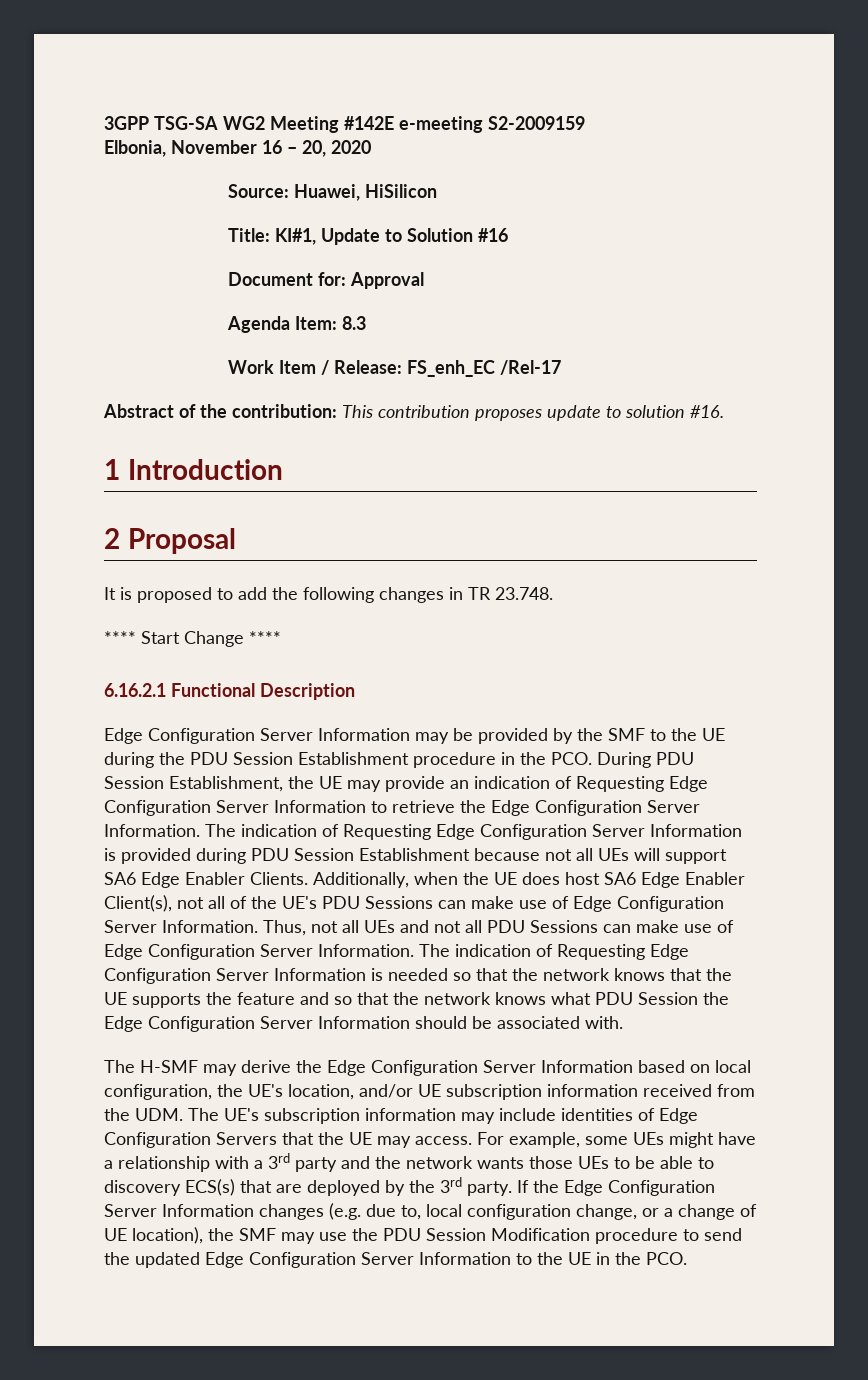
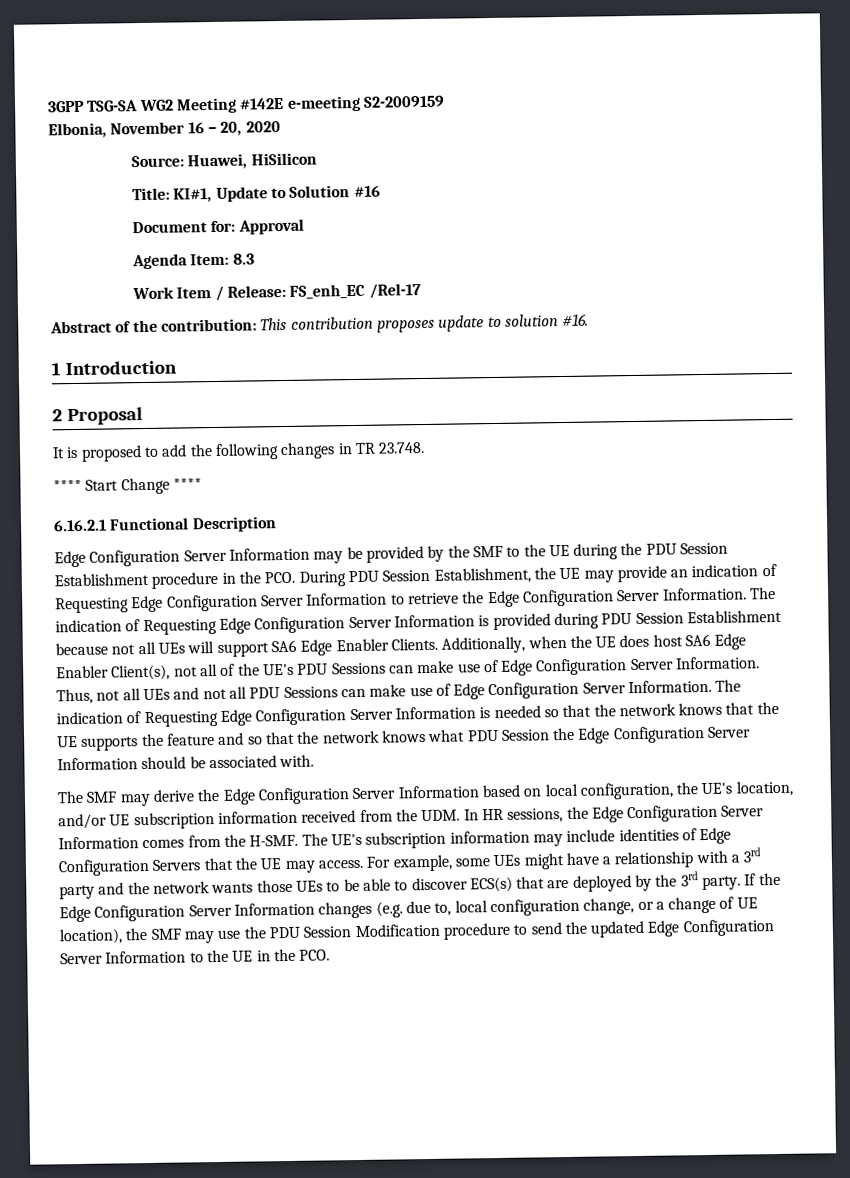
- The H-SMF may derive the Edge Configuration Server Information based on local configuration, the UE's location, and/or UE subscription information received from the UDM. The UE's subscription information may include identities of Edge Configuration Servers that the UE may access.
+ The SMF may derive the Edge Configuration Server Information based on local configuration, the UE's location, and/or UE subscription information received from the UDM. In HR sessions, the Edge Configuration Server Information comes from the H-SMF. The UE's subscription information may include identities of Edge Configuration Servers that the UE may access.
- For example, some UEs might have a relationship with a 3rd party and the network wants those UEs to be able to discovery ECS(s) that are deployed by the 3rd party.
+ For example, some UEs might have a relationship with a 3rd party and the network wants those UEs to be able to discover ECS(s) that are deployed by the 3rd party.

